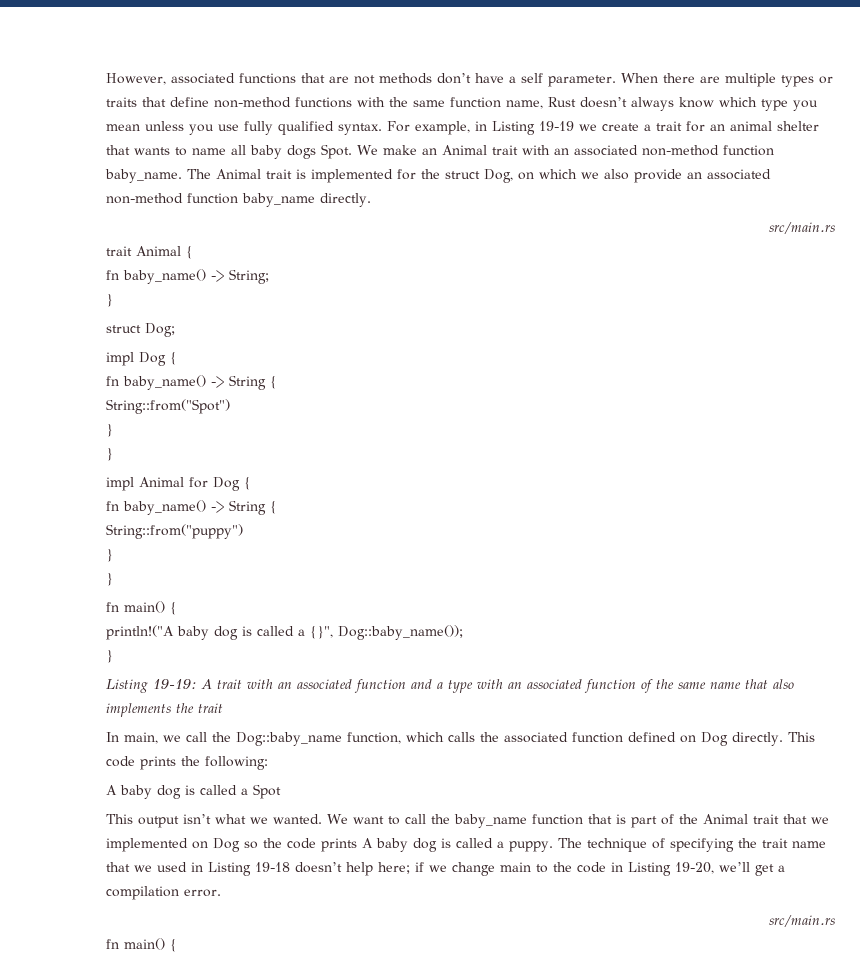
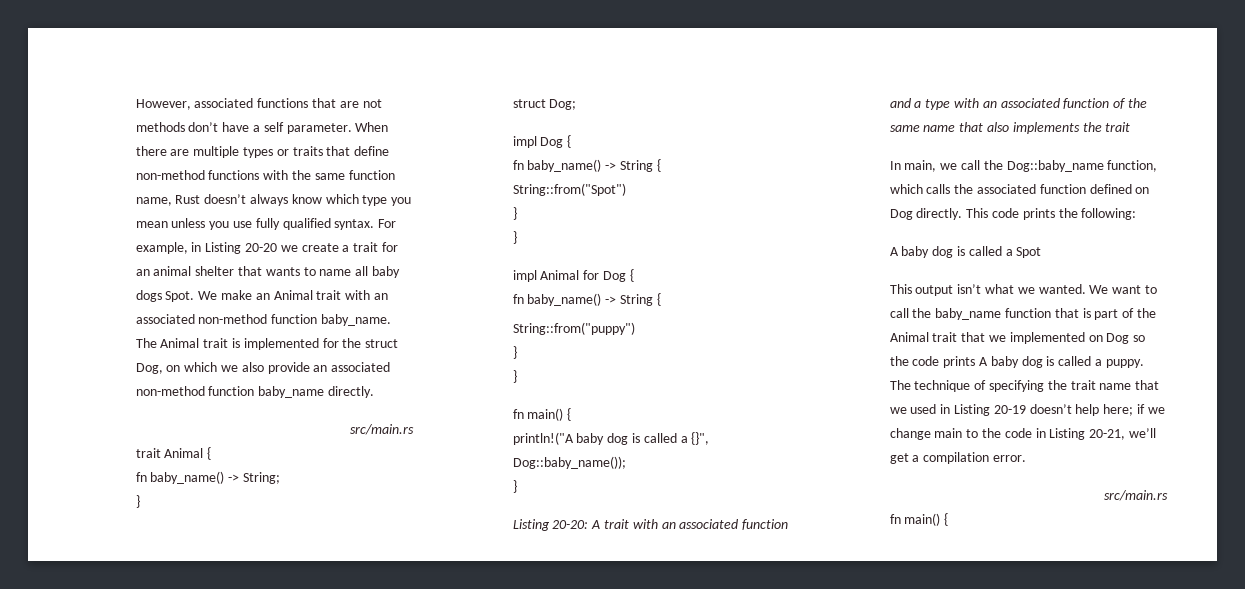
- For example, in Listing 19-19 we create a trait for an animal shelter that wants to name all baby dogs Spot.
+ For example, in Listing 20-20 we create a trait for an animal shelter that wants to name all baby dogs Spot.
- Listing 19-19: A trait with an associated function and a type with an associated function of the same name that also implements the trait
+ Listing 20-20: A trait with an associated function and a type with an associated function of the same name that also implements the trait
- The technique of specifying the trait name that we used in Listing 19-18 doesn’t help here; if we change main to the code in Listing 19-20, we’ll get a compilation error.
+ The technique of specifying the trait name that we used in Listing 20-19 doesn’t help here; if we change main to the code in Listing 20-21, we’ll get a compilation error.

